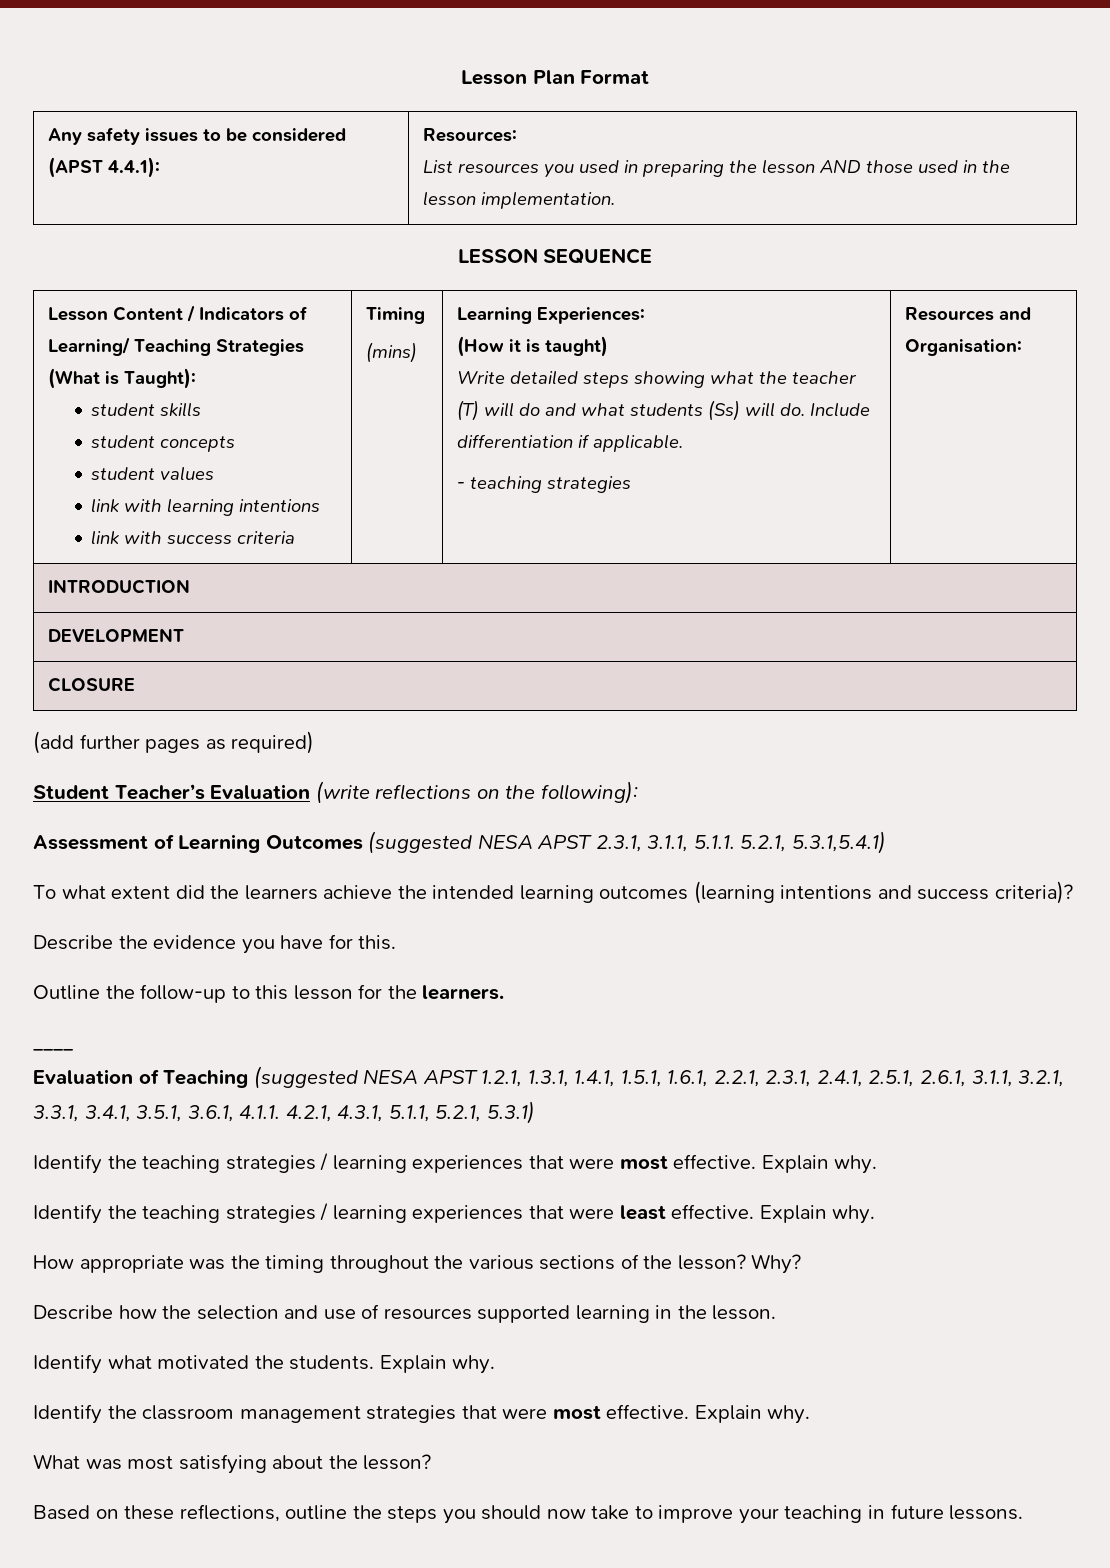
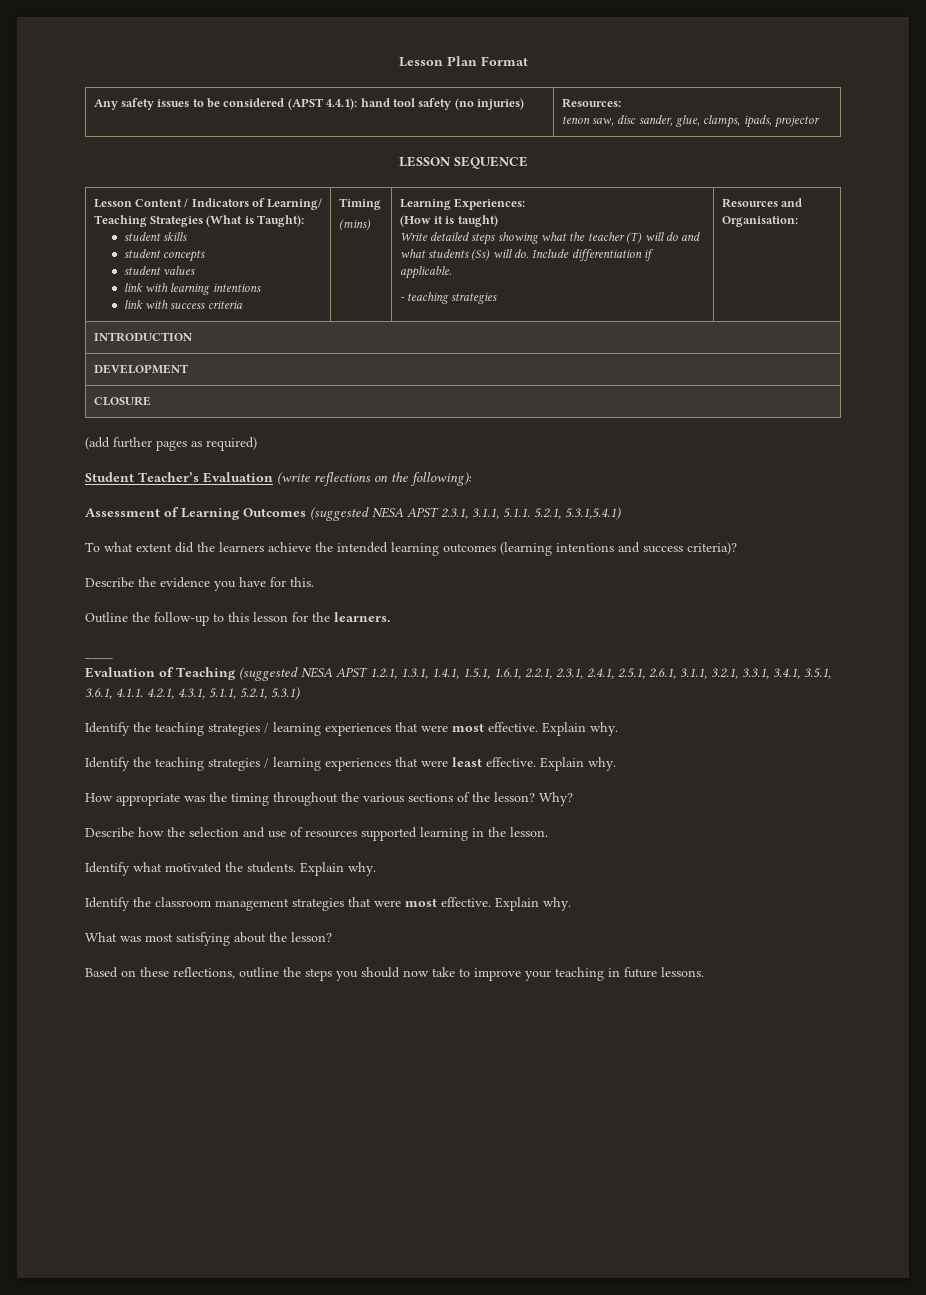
- Any safety issues to be considered (APST 4.4.1): | Resources:
- List resources you used in preparing the lesson AND those used in the lesson implementation.
+ Any safety issues to be considered (APST 4.4.1): hand tool safety (no injuries) | Resources:
+ tenon saw, disc sander, glue, clamps, ipads, projector

